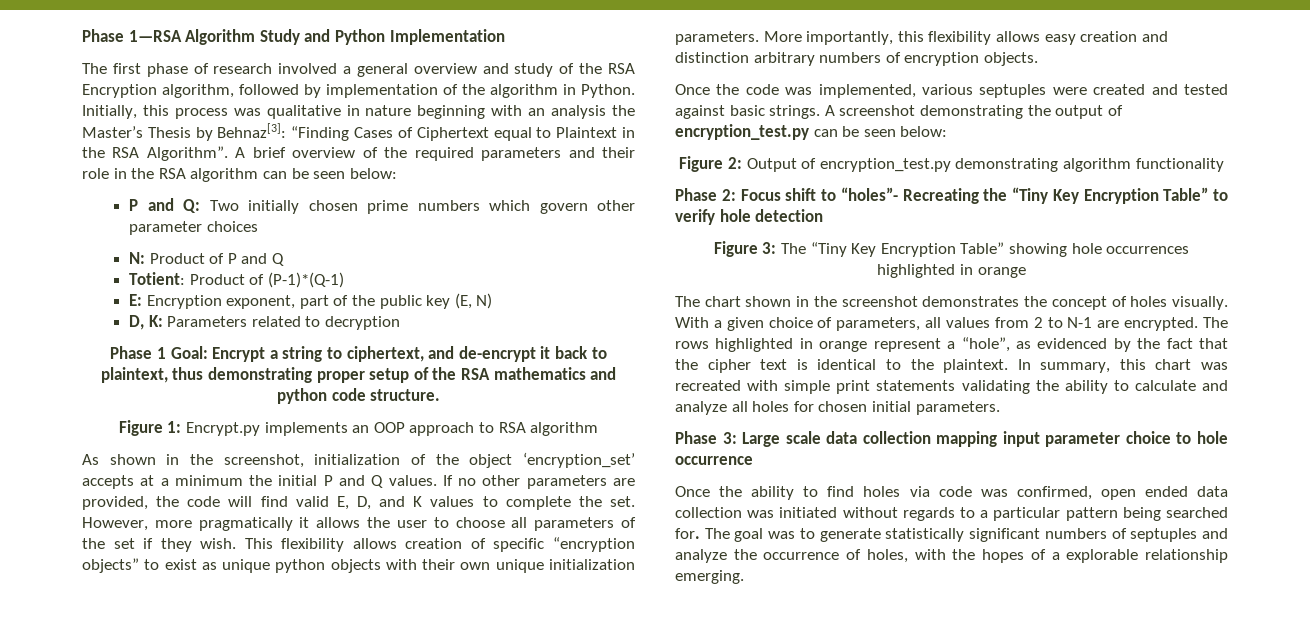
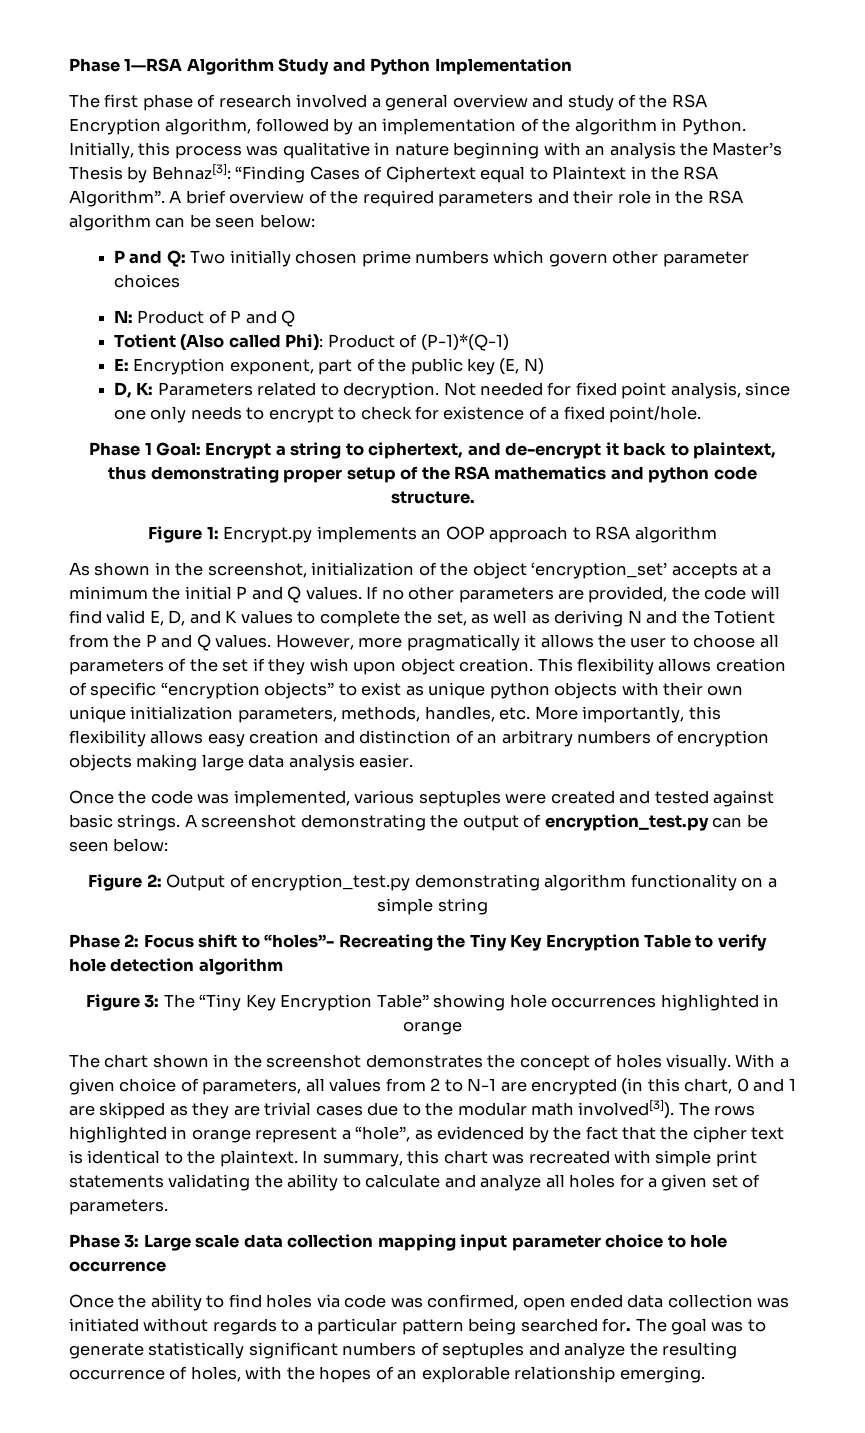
- The first phase of research involved a general overview and study of the RSA Encryption algorithm, followed by implementation of the algorithm in Python.
+ The first phase of research involved a general overview and study of the RSA Encryption algorithm, followed by an implementation of the algorithm in Python.
- Totient: Product of (P-1)*(Q-1)
+ Totient (Also called Phi): Product of (P-1)*(Q-1)
- D, K: Parameters related to decryption
+ D, K: Parameters related to decryption. Not needed for fixed point analysis, since one only needs to encrypt to check for existence of a fixed point/hole.
- If no other parameters are provided, the code will find valid E, D, and K values to complete the set.
+ If no other parameters are provided, the code will find valid E, D, and K values to complete the set, as well as deriving N and the Totient from the P and Q values.
- However, more pragmatically it allows the user to choose all parameters of the set if they wish.
+ However, more pragmatically it allows the user to choose all parameters of the set if they wish upon object creation.
- This flexibility allows creation of specific “encryption objects” to exist as unique python objects with their own unique initialization parameters. More importantly, this flexibility allows easy creation and distinction arbitrary numbers of encryption objects.
+ This flexibility allows creation of specific “encryption objects” to exist as unique python objects with their own unique initialization parameters, methods, handles, etc. More importantly, this flexibility allows easy creation and distinction of an arbitrary numbers of encryption objects making large data analysis easier.
- Figure 2: Output of encryption_test.py demonstrating algorithm functionality
+ Figure 2: Output of encryption_test.py demonstrating algorithm functionality on a simple string
- Phase 2: Focus shift to “holes”- Recreating the “Tiny Key Encryption Table” to verify hole detection
+ Phase 2: Focus shift to “holes”- Recreating the Tiny Key Encryption Table to verify hole detection algorithm
- With a given choice of parameters, all values from 2 to N-1 are encrypted.
+ With a given choice of parameters, all values from 2 to N-1 are encrypted (in this chart, 0 and 1 are skipped as they are trivial cases due to the modular math involved[3]).
- In summary, this chart was recreated with simple print statements validating the ability to calculate and analyze all holes for chosen initial parameters.
+ In summary, this chart was recreated with simple print statements validating the ability to calculate and analyze all holes for a given set of parameters.
- The goal was to generate statistically significant numbers of septuples and analyze the occurrence of holes, with the hopes of a explorable relationship emerging.
+ The goal was to generate statistically significant numbers of septuples and analyze the resulting occurrence of holes, with the hopes of an explorable relationship emerging.

